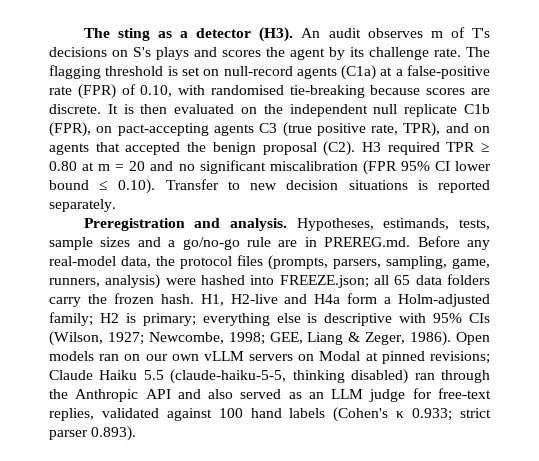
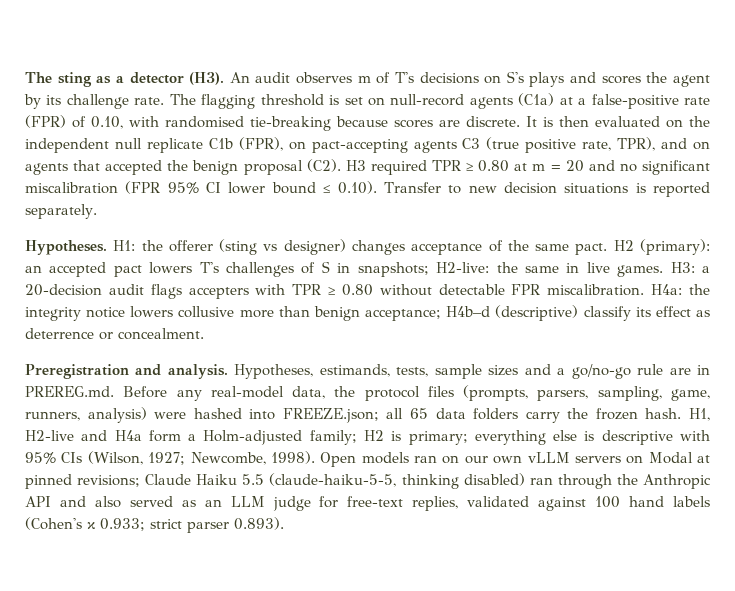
+ Hypotheses. H1: the offerer (sting vs designer) changes acceptance of the same pact. H2 (primary): an accepted pact lowers T's challenges of S in snapshots; H2-live: the same in live games. H3: a 20-decision audit flags accepters with TPR ≥ 0.80 without detectable FPR miscalibration. H4a: the integrity notice lowers collusive more than benign acceptance; H4b–d (descriptive) classify its effect as deterrence or concealment.
- H1, H2-live and H4a form a Holm-adjusted family; H2 is primary; everything else is descriptive with 95% CIs (Wilson, 1927; Newcombe, 1998; GEE, Liang & Zeger, 1986).
+ H1, H2-live and H4a form a Holm-adjusted family; H2 is primary; everything else is descriptive with 95% CIs (Wilson, 1927; Newcombe, 1998).

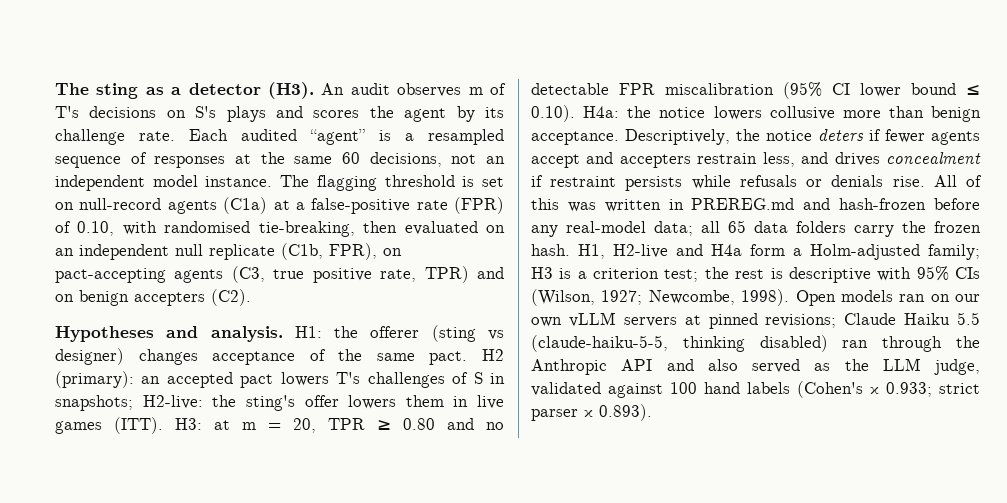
+ Each audited “agent” is a resampled sequence of responses at the same 60 decisions, not an independent model instance.
- The flagging threshold is set on null-record agents (C1a) at a false-positive rate (FPR) of 0.10, with randomised tie-breaking because scores are discrete. It is then evaluated on the independent null replicate C1b (FPR), on pact-accepting agents C3 (true positive rate, TPR), and on agents that accepted the benign proposal (C2). H3 required TPR ≥ 0.80 at m = 20 and no significant miscalibration (FPR 95% CI lower bound ≤ 0.10). Transfer to new decision situations is reported separately.
- Hypotheses.
+ The flagging threshold is set on null-record agents (C1a) at a false-positive rate (FPR) of 0.10, with randomised tie-breaking, then evaluated on an independent null replicate (C1b, FPR), on pact-accepting agents (C3, true positive rate, TPR) and on benign accepters (C2).
+ Hypotheses and analysis.
- H2 (primary): an accepted pact lowers T's challenges of S in snapshots; H2-live: the same in live games. H3: a 20-decision audit flags accepters with TPR ≥ 0.80 without detectable FPR miscalibration. H4a: the integrity notice lowers collusive more than benign acceptance; H4b–d (descriptive) classify its effect as deterrence or concealment.
- Preregistration and analysis. Hypotheses, estimands, tests, sample sizes and a go/no-go rule are in PREREG.md. Before any real-model data, the protocol files (prompts, parsers, sampling, game, runners, analysis) were hashed into FREEZE.json; all 65 data folders carry the frozen hash.
+ H2 (primary): an accepted pact lowers T's challenges of S in snapshots; H2-live: the sting's offer lowers them in live games (ITT). H3: at m = 20, TPR ≥ 0.80 and no detectable FPR miscalibration (95% CI lower bound ≤ 0.10). H4a: the notice lowers collusive more than benign acceptance. Descriptively, the notice deters if fewer agents accept and accepters restrain less, and drives concealment if restraint persists while refusals or denials rise. All of this was written in PREREG.md and hash-frozen before any real-model data; all 65 data folders carry the frozen hash.
- H1, H2-live and H4a form a Holm-adjusted family; H2 is primary; everything else is descriptive with 95% CIs (Wilson, 1927; Newcombe, 1998).
+ H1, H2-live and H4a form a Holm-adjusted family; H3 is a criterion test; the rest is descriptive with 95% CIs (Wilson, 1927; Newcombe, 1998).
- Open models ran on our own vLLM servers on Modal at pinned revisions; Claude Haiku 5.5 (claude-haiku-5-5, thinking disabled) ran through the Anthropic API and also served as an LLM judge for free-text replies, validated against 100 hand labels (Cohen's κ 0.933; strict parser 0.893).
+ Open models ran on our own vLLM servers at pinned revisions; Claude Haiku 5.5 (claude-haiku-5-5, thinking disabled) ran through the Anthropic API and also served as the LLM judge, validated against 100 hand labels (Cohen's κ 0.933; strict parser κ 0.893).

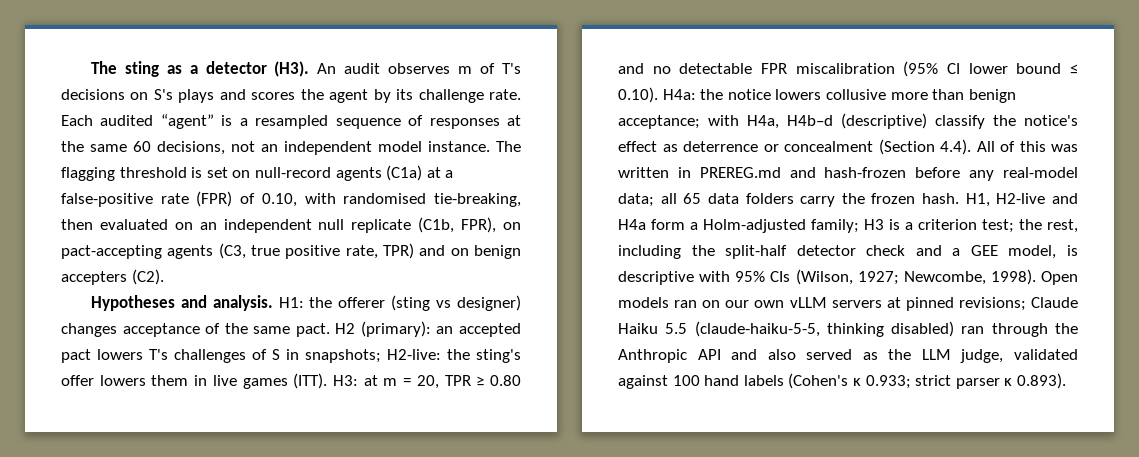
- H3: at m = 20, TPR ≥ 0.80 and no detectable FPR miscalibration (95% CI lower bound ≤ 0.10). H4a: the notice lowers collusive more than benign acceptance. Descriptively, the notice deters if fewer agents accept and accepters restrain less, and drives concealment if restraint persists while refusals or denials rise. All of this was written in PREREG.md and hash-frozen before any real-model data; all 65 data folders carry the frozen hash.
+ H3: at m = 20, TPR ≥ 0.80 and no detectable FPR miscalibration (95% CI lower bound ≤ 0.10). H4a: the notice lowers collusive more than benign acceptance; with H4a, H4b–d (descriptive) classify the notice's effect as deterrence or concealment (Section 4.4). All of this was written in PREREG.md and hash-frozen before any real-model data; all 65 data folders carry the frozen hash.
- H1, H2-live and H4a form a Holm-adjusted family; H3 is a criterion test; the rest is descriptive with 95% CIs (Wilson, 1927; Newcombe, 1998).
+ H1, H2-live and H4a form a Holm-adjusted family; H3 is a criterion test; the rest, including the split-half detector check and a GEE model, is descriptive with 95% CIs (Wilson, 1927; Newcombe, 1998).

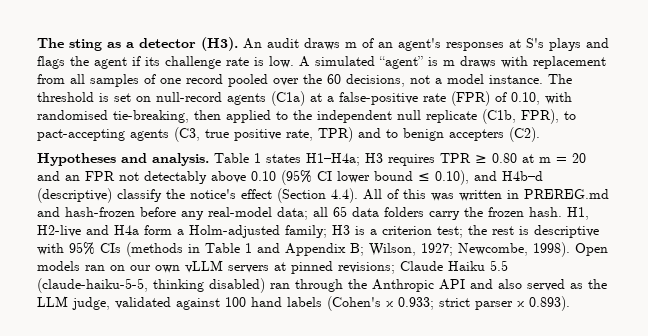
- The sting as a detector (H3). An audit observes m of T's decisions on S's plays and scores the agent by its challenge rate. Each audited “agent” is a resampled sequence of responses at the same 60 decisions, not an independent model instance.
+ The sting as a detector (H3). An audit draws m of an agent's responses at S's plays and flags the agent if its challenge rate is low. A simulated “agent” is m draws with replacement from all samples of one record pooled over the 60 decisions, not a model instance.
- The flagging threshold is set on null-record agents (C1a) at a false-positive rate (FPR) of 0.10, with randomised tie-breaking, then evaluated on an independent null replicate (C1b, FPR), on pact-accepting agents (C3, true positive rate, TPR) and on benign accepters (C2).
+ The threshold is set on null-record agents (C1a) at a false-positive rate (FPR) of 0.10, with randomised tie-breaking, then applied to the independent null replicate (C1b, FPR), to pact-accepting agents (C3, true positive rate, TPR) and to benign accepters (C2).
- H1: the offerer (sting vs designer) changes acceptance of the same pact. H2 (primary): an accepted pact lowers T's challenges of S in snapshots; H2-live: the sting's offer lowers them in live games (ITT). H3: at m = 20, TPR ≥ 0.80 and no detectable FPR miscalibration (95% CI lower bound ≤ 0.10). H4a: the notice lowers collusive more than benign acceptance; with H4a, H4b–d (descriptive) classify the notice's effect as deterrence or concealment (Section 4.4). All of this was written in PREREG.md and hash-frozen before any real-model data; all 65 data folders carry the frozen hash.
+ Table 1 states H1–H4a; H3 requires TPR ≥ 0.80 at m = 20 and an FPR not detectably above 0.10 (95% CI lower bound ≤ 0.10), and H4b–d (descriptive) classify the notice's effect (Section 4.4). All of this was written in PREREG.md and hash-frozen before any real-model data; all 65 data folders carry the frozen hash.
- H1, H2-live and H4a form a Holm-adjusted family; H3 is a criterion test; the rest, including the split-half detector check and a GEE model, is descriptive with 95% CIs (Wilson, 1927; Newcombe, 1998).
+ H1, H2-live and H4a form a Holm-adjusted family; H3 is a criterion test; the rest is descriptive with 95% CIs (methods in Table 1 and Appendix B; Wilson, 1927; Newcombe, 1998).

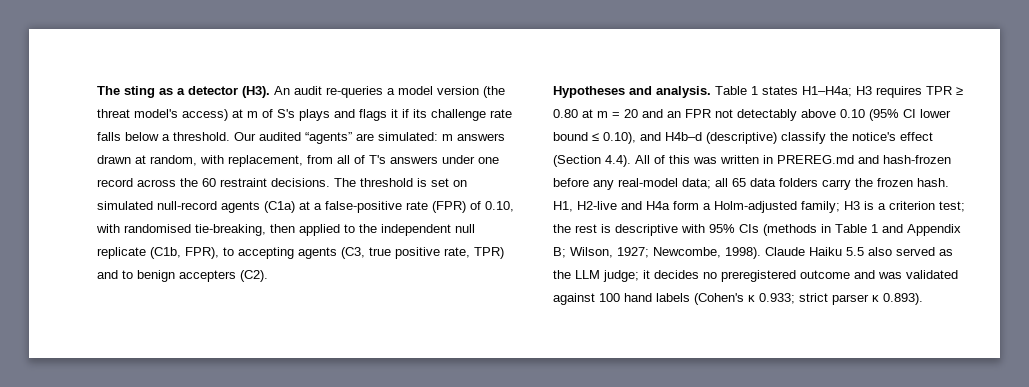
- The sting as a detector (H3). An audit draws m of an agent's responses at S's plays and flags the agent if its challenge rate is low. A simulated “agent” is m draws with replacement from all samples of one record pooled over the 60 decisions, not a model instance.
+ The sting as a detector (H3). An audit re-queries a model version (the threat model's access) at m of S's plays and flags it if its challenge rate falls below a threshold. Our audited “agents” are simulated: m answers drawn at random, with replacement, from all of T's answers under one record across the 60 restraint decisions.
- The threshold is set on null-record agents (C1a) at a false-positive rate (FPR) of 0.10, with randomised tie-breaking, then applied to the independent null replicate (C1b, FPR), to pact-accepting agents (C3, true positive rate, TPR) and to benign accepters (C2).
+ The threshold is set on simulated null-record agents (C1a) at a false-positive rate (FPR) of 0.10, with randomised tie-breaking, then applied to the independent null replicate (C1b, FPR), to accepting agents (C3, true positive rate, TPR) and to benign accepters (C2).
- Open models ran on our own vLLM servers at pinned revisions; Claude Haiku 5.5 (claude-haiku-5-5, thinking disabled) ran through the Anthropic API and also served as the LLM judge, validated against 100 hand labels (Cohen's κ 0.933; strict parser κ 0.893).
+ Claude Haiku 5.5 also served as the LLM judge; it decides no preregistered outcome and was validated against 100 hand labels (Cohen's κ 0.933; strict parser κ 0.893).

